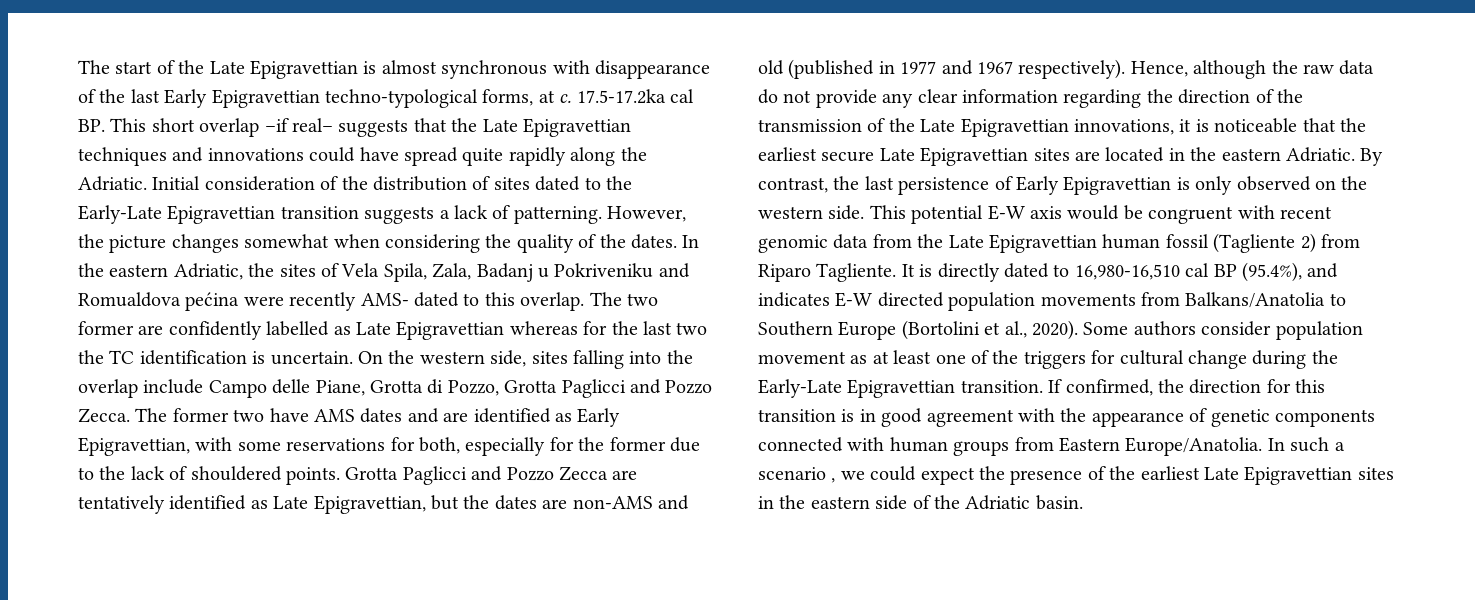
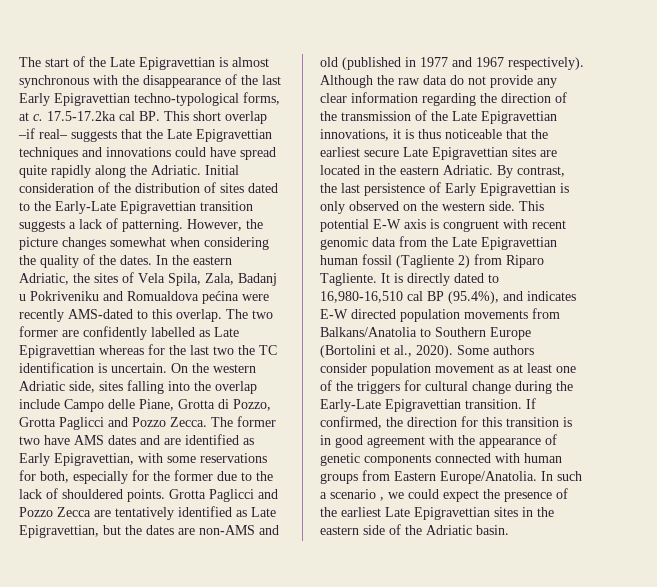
- The start of the Late Epigravettian is almost synchronous with disappearance of the last Early Epigravettian techno-typological forms, at c.
+ The start of the Late Epigravettian is almost synchronous with the disappearance of the last Early Epigravettian techno-typological forms, at c.
- In the eastern Adriatic, the sites of Vela Spila, Zala, Badanj u Pokriveniku and Romualdova pećina were recently AMS- dated to this overlap.
+ In the eastern Adriatic, the sites of Vela Spila, Zala, Badanj u Pokriveniku and Romualdova pećina were recently AMS-dated to this overlap.
- On the western side, sites falling into the overlap include Campo delle Piane, Grotta di Pozzo, Grotta Paglicci and Pozzo Zecca.
+ On the western Adriatic side, sites falling into the overlap include Campo delle Piane, Grotta di Pozzo, Grotta Paglicci and Pozzo Zecca.
- Hence, although the raw data do not provide any clear information regarding the direction of the transmission of the Late Epigravettian innovations, it is noticeable that the earliest secure Late Epigravettian sites are located in the eastern Adriatic.
+ Although the raw data do not provide any clear information regarding the direction of the transmission of the Late Epigravettian innovations, it is thus noticeable that the earliest secure Late Epigravettian sites are located in the eastern Adriatic.
- This potential E-W axis would be congruent with recent genomic data from the Late Epigravettian human fossil (Tagliente 2) from Riparo Tagliente.
+ This potential E-W axis is congruent with recent genomic data from the Late Epigravettian human fossil (Tagliente 2) from Riparo Tagliente.

